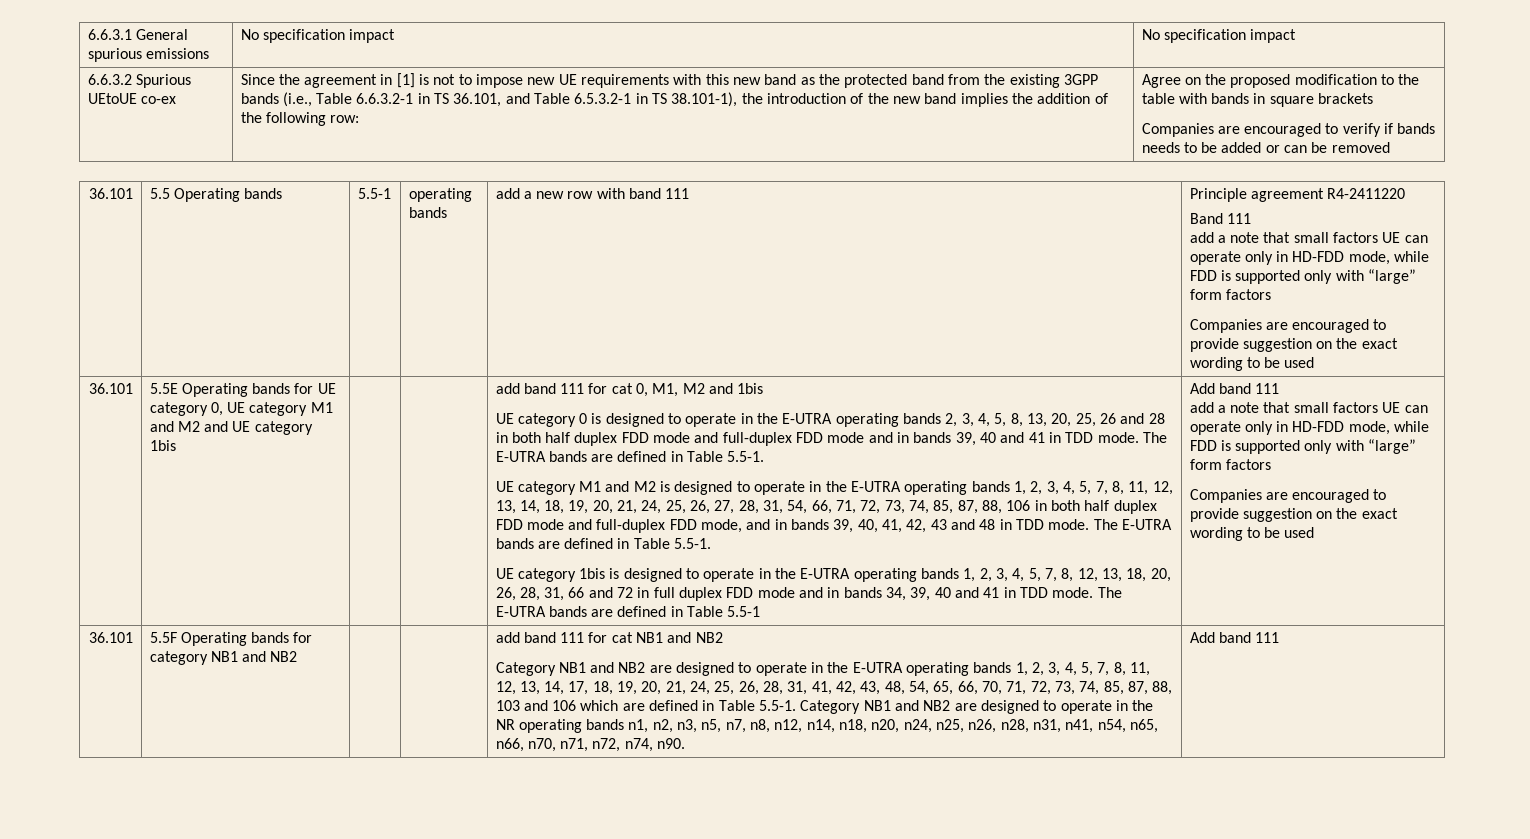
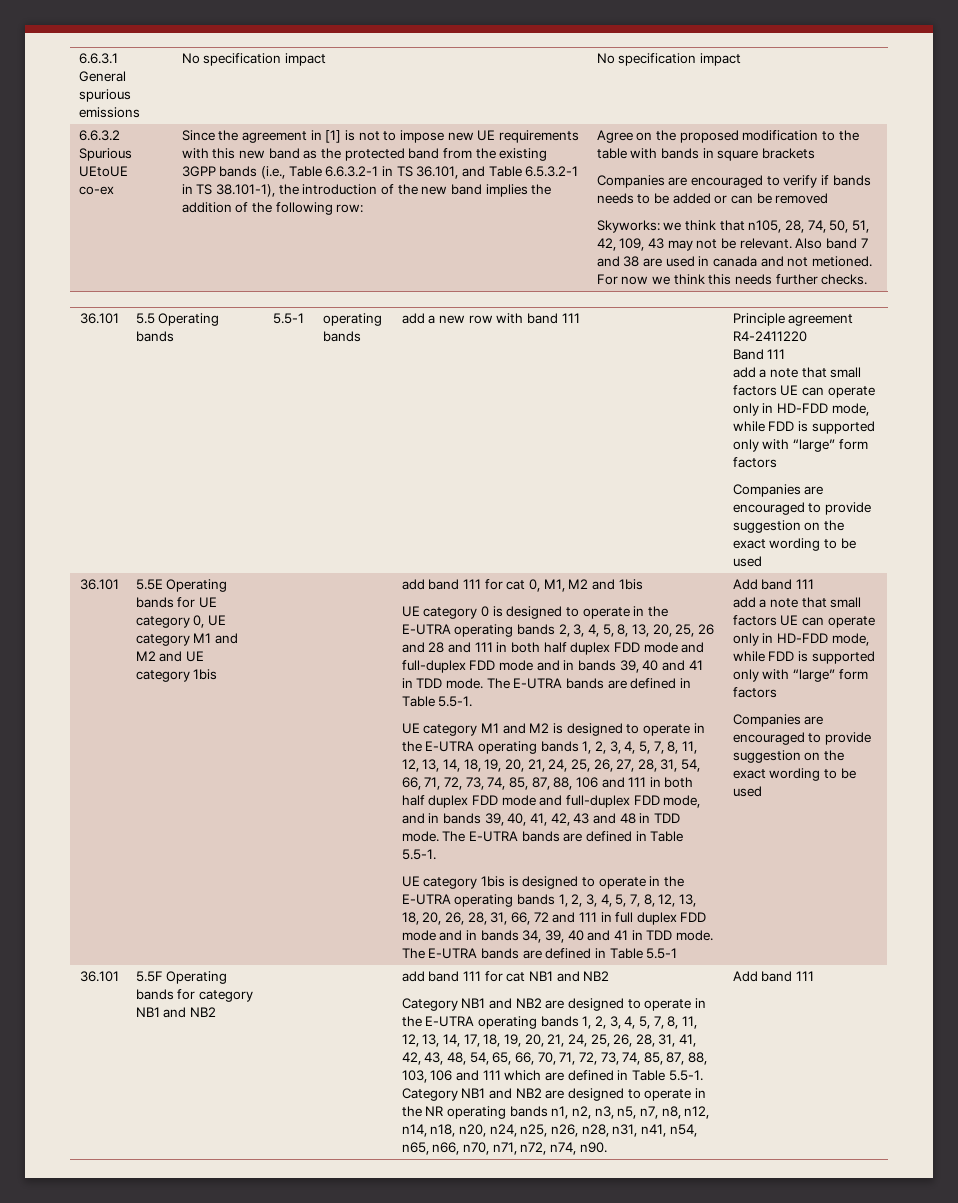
+ Skyworks: we think that n105, 28, 74, 50, 51, 42, 109, 43 may not be relevant. Also band 7 and 38 are used in canada and not metioned. For now we think this needs further checks.
- UE category 0 is designed to operate in the E-UTRA operating bands 2, 3, 4, 5, 8, 13, 20, 25, 26 and 28 in both half duplex FDD mode and full-duplex FDD mode and in bands 39, 40 and 41 in TDD mode.
+ UE category 0 is designed to operate in the E-UTRA operating bands 2, 3, 4, 5, 8, 13, 20, 25, 26 and 28 and 111 in both half duplex FDD mode and full-duplex FDD mode and in bands 39, 40 and 41 in TDD mode.
- UE category M1 and M2 is designed to operate in the E-UTRA operating bands 1, 2, 3, 4, 5, 7, 8, 11, 12, 13, 14, 18, 19, 20, 21, 24, 25, 26, 27, 28, 31, 54, 66, 71, 72, 73, 74, 85, 87, 88, 106 in both half duplex FDD mode and full-duplex FDD mode, and in bands 39, 40, 41, 42, 43 and 48 in TDD mode.
+ UE category M1 and M2 is designed to operate in the E-UTRA operating bands 1, 2, 3, 4, 5, 7, 8, 11, 12, 13, 14, 18, 19, 20, 21, 24, 25, 26, 27, 28, 31, 54, 66, 71, 72, 73, 74, 85, 87, 88, 106 and 111 in both half duplex FDD mode and full-duplex FDD mode, and in bands 39, 40, 41, 42, 43 and 48 in TDD mode.
- UE category 1bis is designed to operate in the E-UTRA operating bands 1, 2, 3, 4, 5, 7, 8, 12, 13, 18, 20, 26, 28, 31, 66 and 72 in full duplex FDD mode and in bands 34, 39, 40 and 41 in TDD mode.
+ UE category 1bis is designed to operate in the E-UTRA operating bands 1, 2, 3, 4, 5, 7, 8, 12, 13, 18, 20, 26, 28, 31, 66, 72 and 111 in full duplex FDD mode and in bands 34, 39, 40 and 41 in TDD mode.
- Category NB1 and NB2 are designed to operate in the E-UTRA operating bands 1, 2, 3, 4, 5, 7, 8, 11, 12, 13, 14, 17, 18, 19, 20, 21, 24, 25, 26, 28, 31, 41, 42, 43, 48, 54, 65, 66, 70, 71, 72, 73, 74, 85, 87, 88, 103 and 106 which are defined in Table 5.5-1. Category NB1 and NB2 are designed to operate in the NR operating bands n1, n2, n3, n5, n7, n8, n12, n14, n18, n20, n24, n25, n26, n28, n31, n41, n54, n65, n66, n70, n71, n72, n74, n90.
+ Category NB1 and NB2 are designed to operate in the E-UTRA operating bands 1, 2, 3, 4, 5, 7, 8, 11, 12, 13, 14, 17, 18, 19, 20, 21, 24, 25, 26, 28, 31, 41, 42, 43, 48, 54, 65, 66, 70, 71, 72, 73, 74, 85, 87, 88, 103, 106 and 111 which are defined in Table 5.5-1. Category NB1 and NB2 are designed to operate in the NR operating bands n1, n2, n3, n5, n7, n8, n12, n14, n18, n20, n24, n25, n26, n28, n31, n41, n54, n65, n66, n70, n71, n72, n74, n90.

